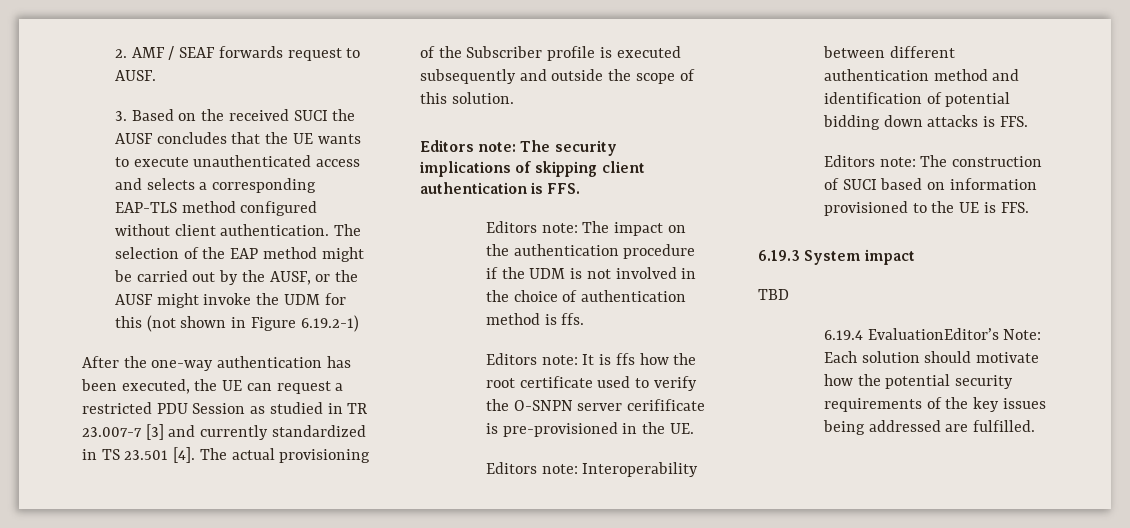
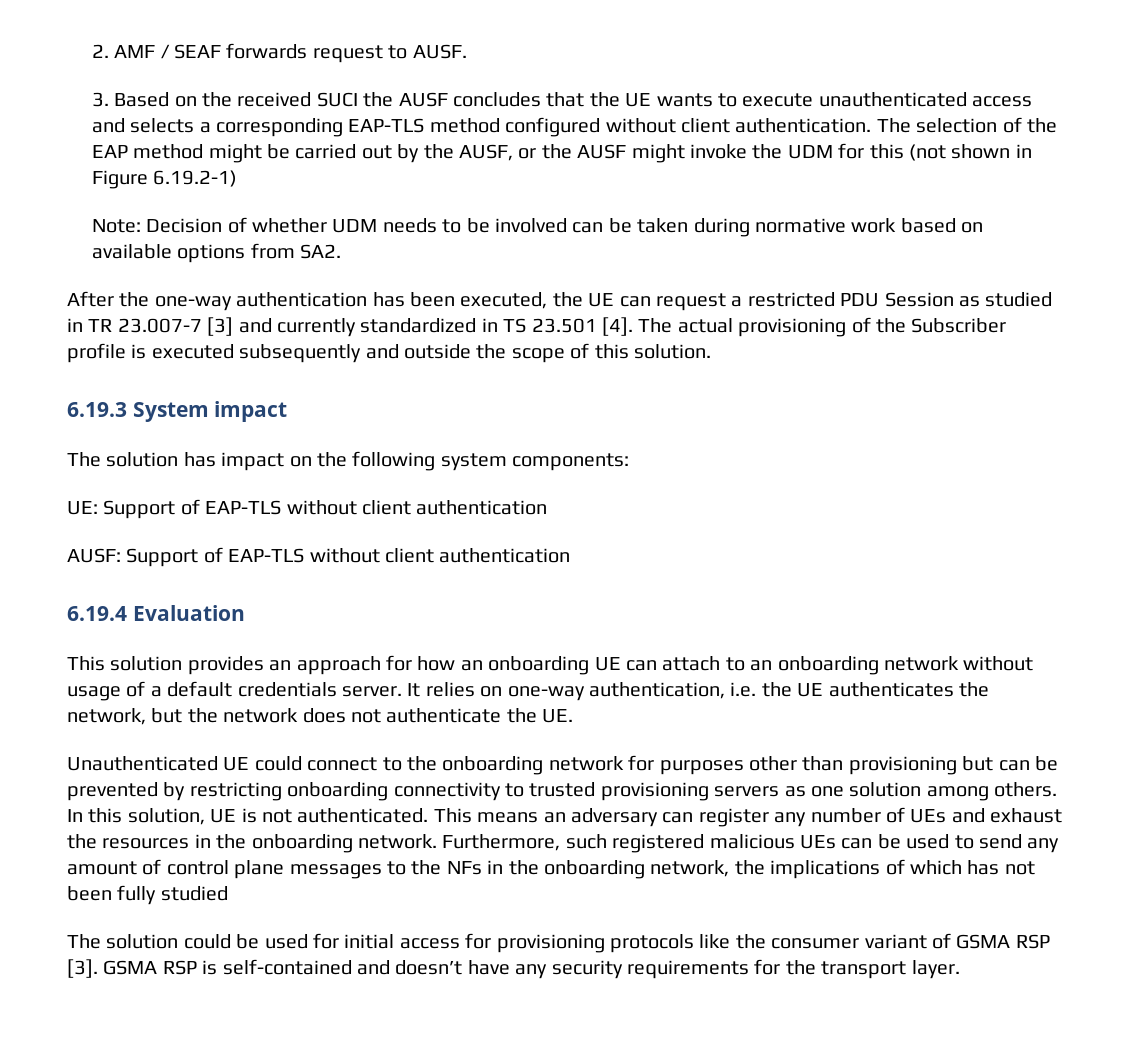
+ Note: Decision of whether UDM needs to be involved can be taken during normative work based on available options from SA2.
- Editors note: The security implications of skipping client authentication is FFS.
- Editors note: The impact on the authentication procedure if the UDM is not involved in the choice of authentication method is ffs.
- Editors note: It is ffs how the root certificate used to verify the O-SNPN server cerifificate is pre-provisioned in the UE.
- Editors note: Interoperability between different authentication method and identification of potential bidding down attacks is FFS.
- Editors note: The construction of SUCI based on information provisioned to the UE is FFS.
  6.19.3 System impact
- TBD
- 6.19.4 EvaluationEditor’s Note: Each solution should motivate how the potential security requirements of the key issues being addressed are fulfilled.
+ The solution has impact on the following system components:
+ UE: Support of EAP-TLS without client authentication
+ AUSF: Support of EAP-TLS without client authentication
+ 6.19.4 Evaluation
+ This solution provides an approach for how an onboarding UE can attach to an onboarding network without usage of a default credentials server. It relies on one-way authentication, i.e. the UE authenticates the network, but the network does not authenticate the UE.
+ Unauthenticated UE could connect to the onboarding network for purposes other than provisioning but can be prevented by restricting onboarding connectivity to trusted provisioning servers as one solution among others. In this solution, UE is not authenticated. This means an adversary can register any number of UEs and exhaust the resources in the onboarding network. Furthermore, such registered malicious UEs can be used to send any amount of control plane messages to the NFs in the onboarding network, the implications of which has not been fully studied
+ The solution could be used for initial access for provisioning protocols like the consumer variant of GSMA RSP [3]. GSMA RSP is self-contained and doesn’t have any security requirements for the transport layer.

